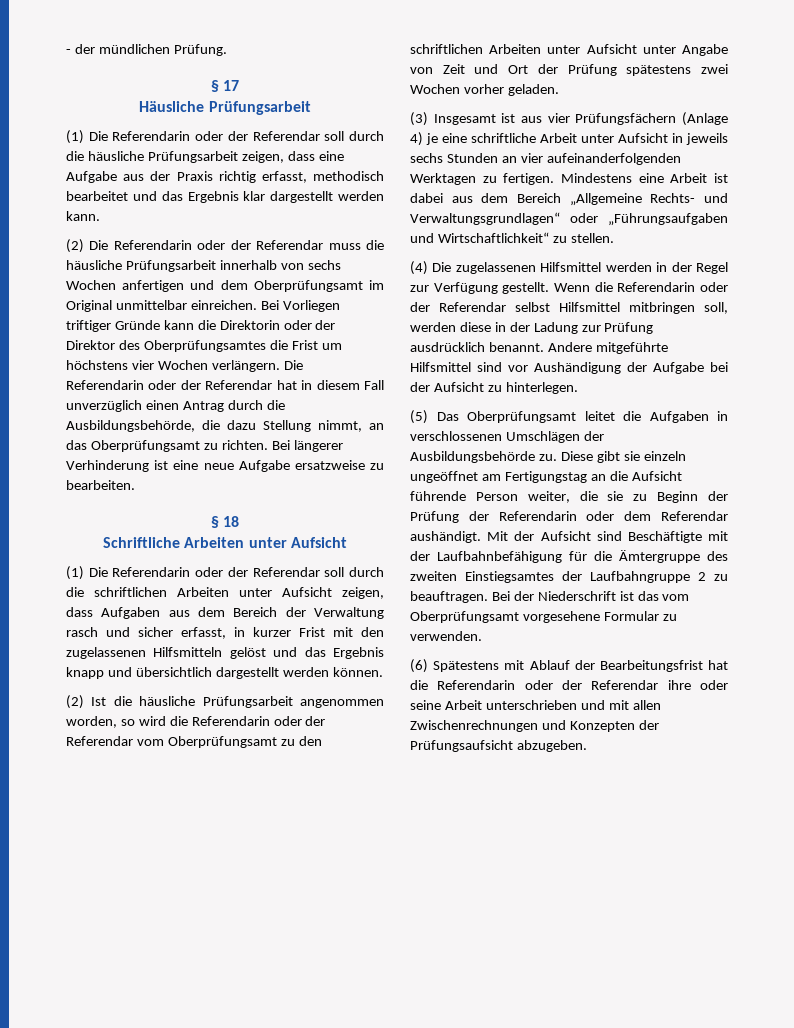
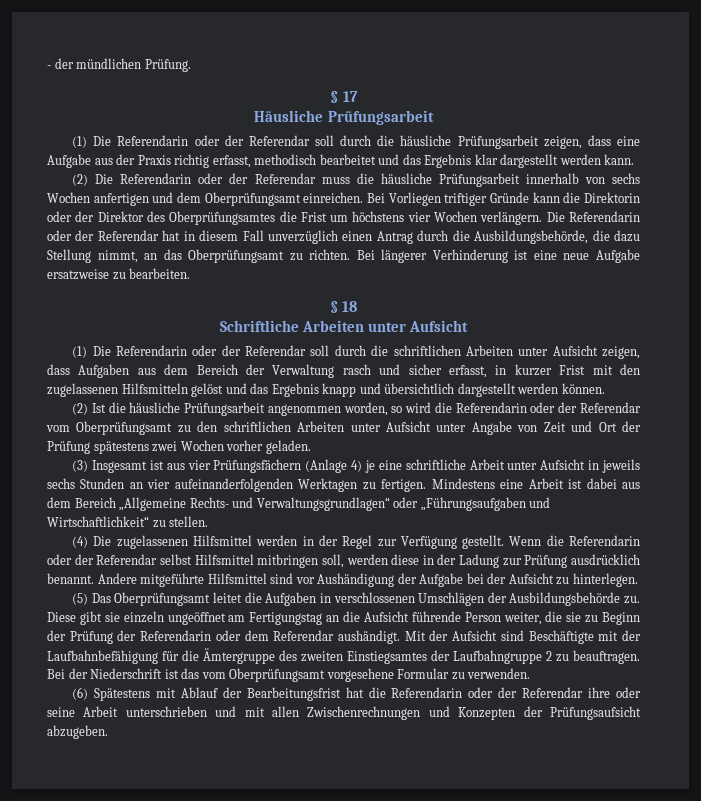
- (2) Die Referendarin oder der Referendar muss die häusliche Prüfungsarbeit innerhalb von sechs Wochen anfertigen und dem Oberprüfungsamt im Original unmittelbar einreichen.
+ (2) Die Referendarin oder der Referendar muss die häusliche Prüfungsarbeit innerhalb von sechs Wochen anfertigen und dem Oberprüfungsamt einreichen.

